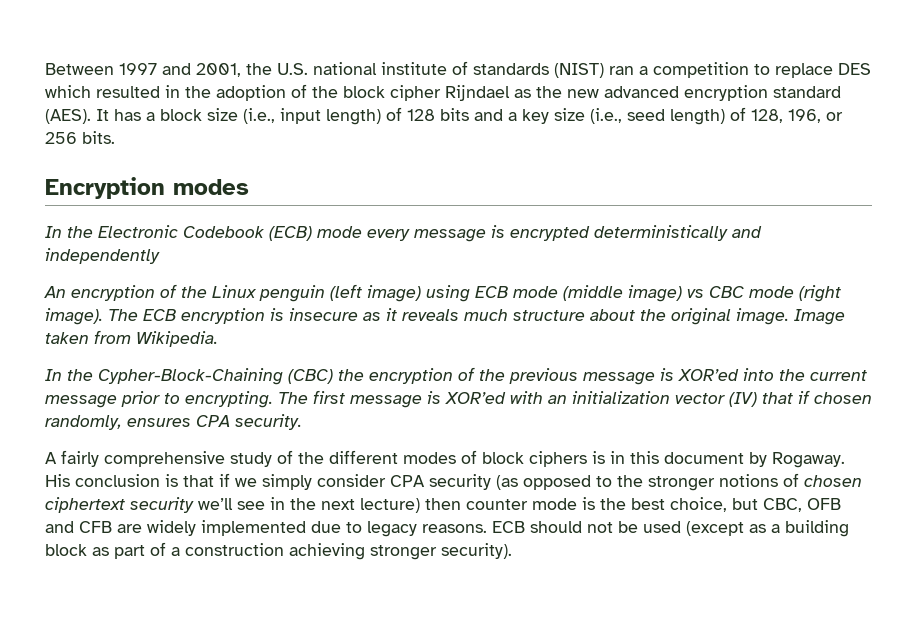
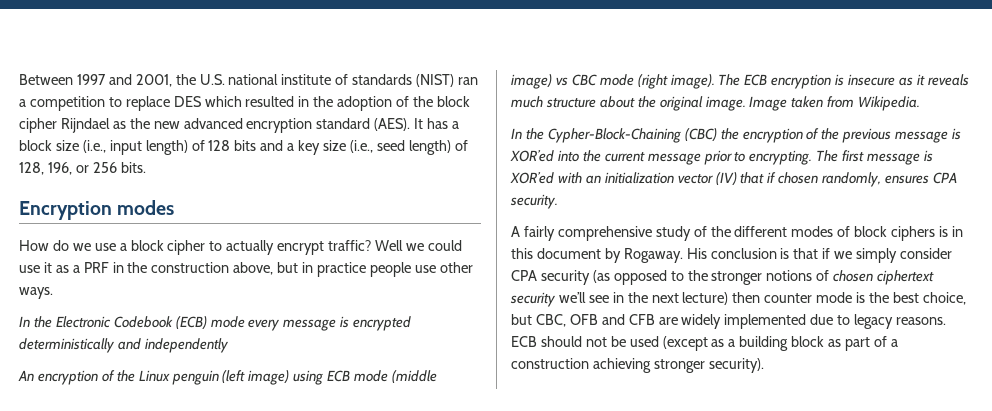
+ How do we use a block cipher to actually encrypt traffic? Well we could use it as a PRF in the construction above, but in practice people use other ways.

